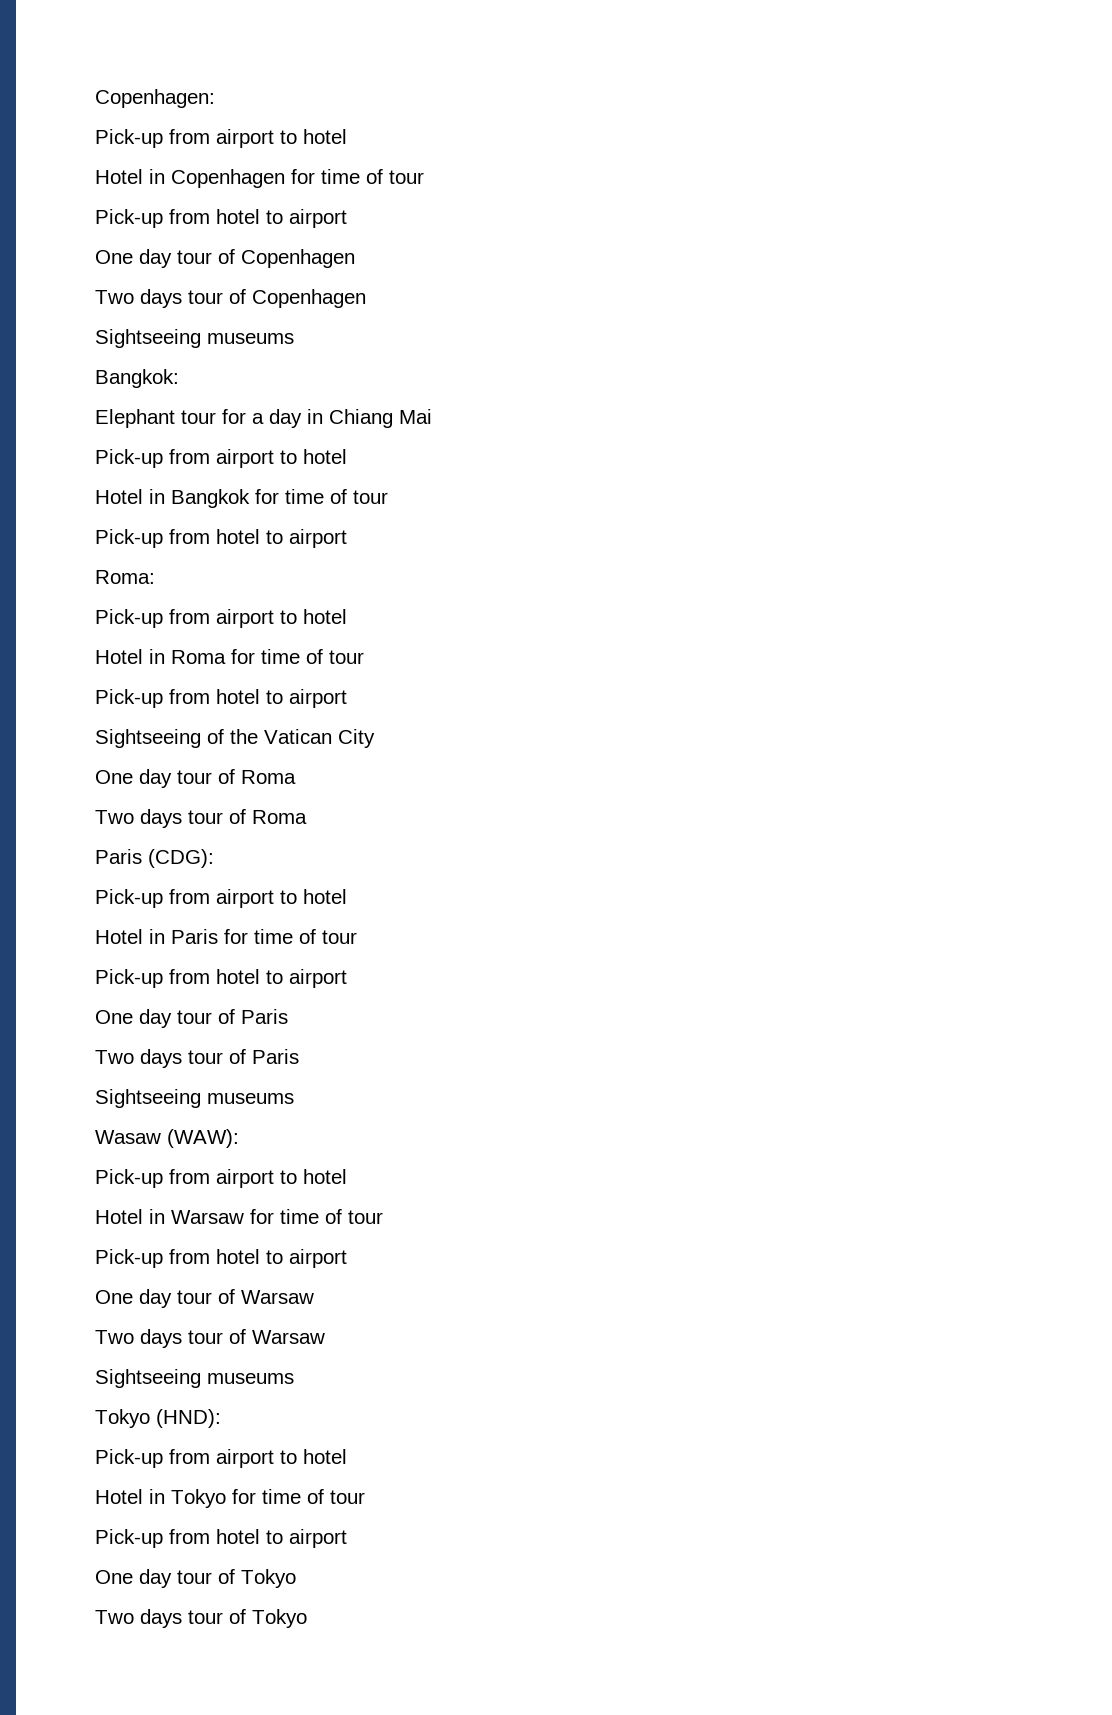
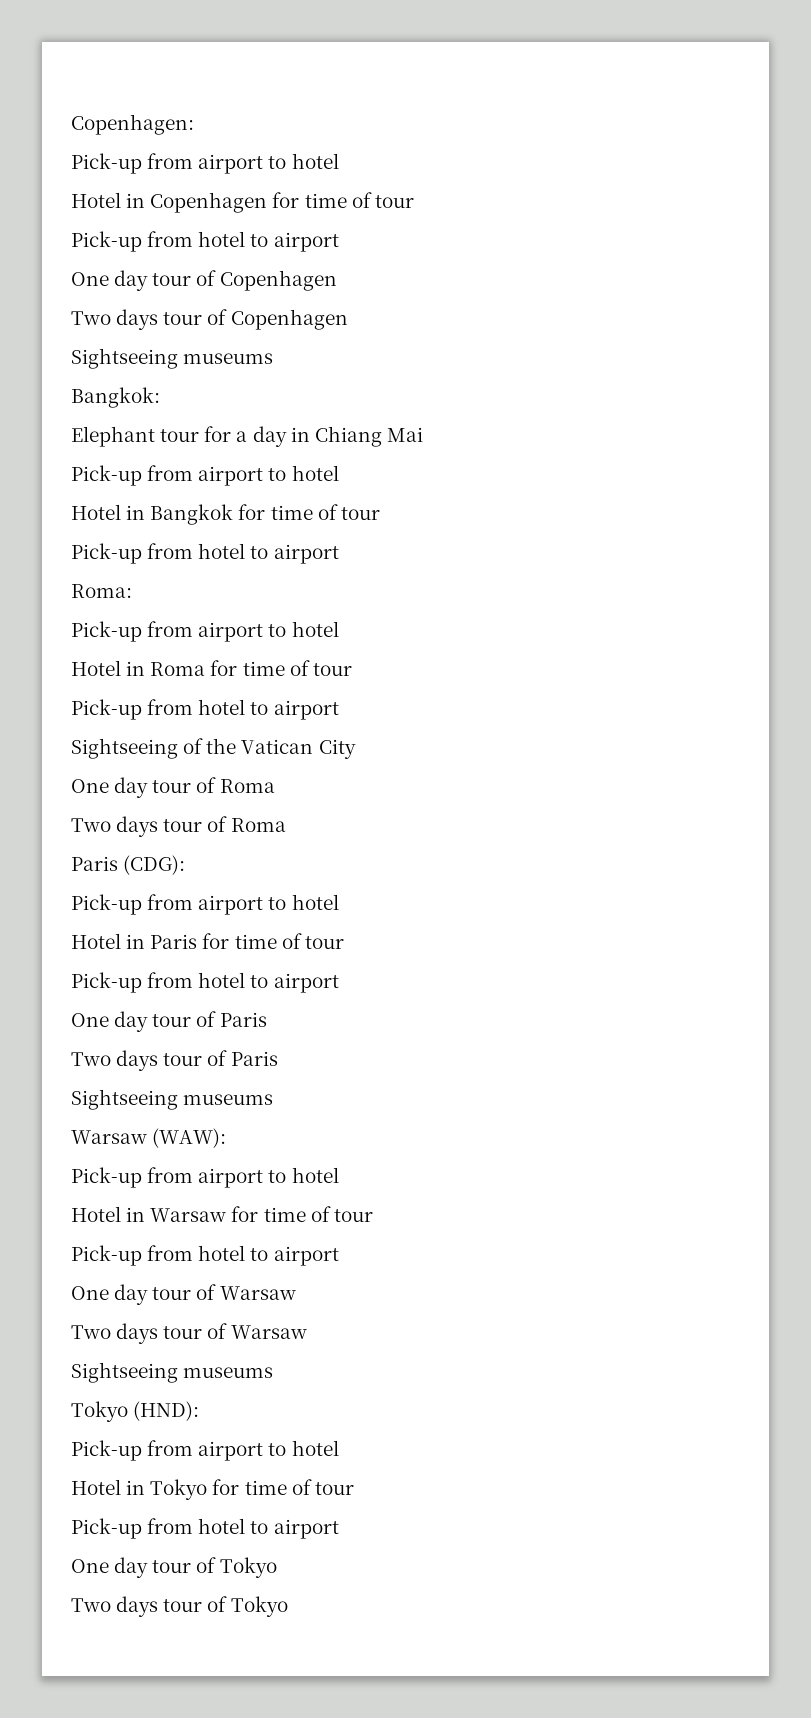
- Wasaw (WAW):
+ Warsaw (WAW):

